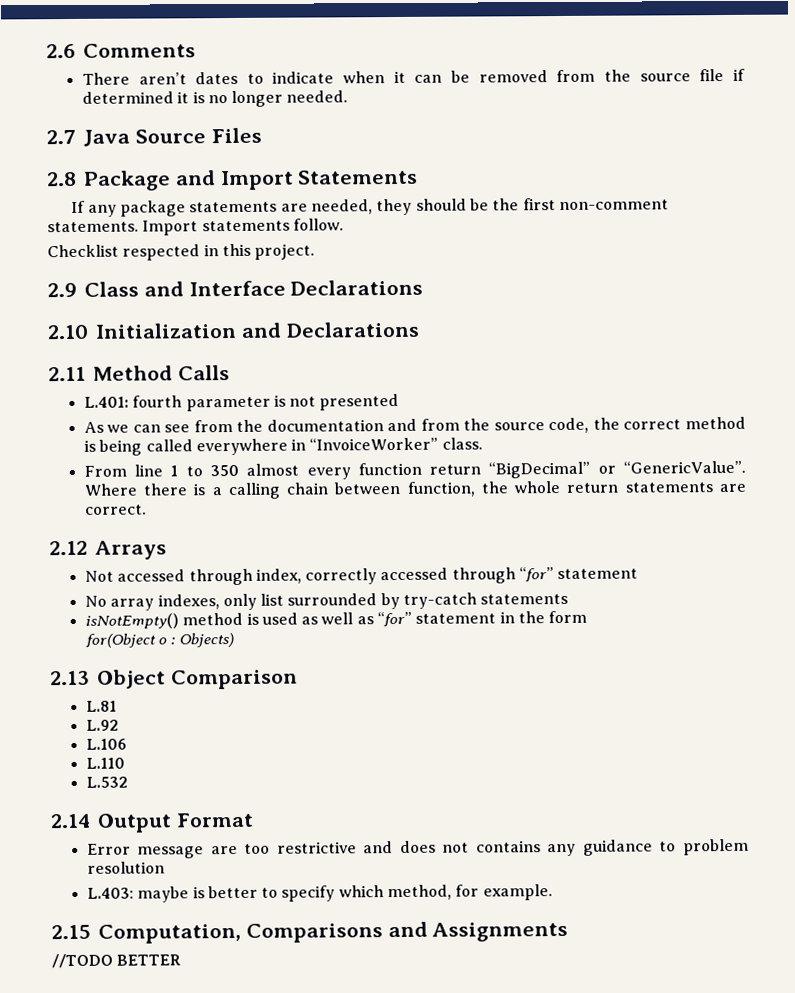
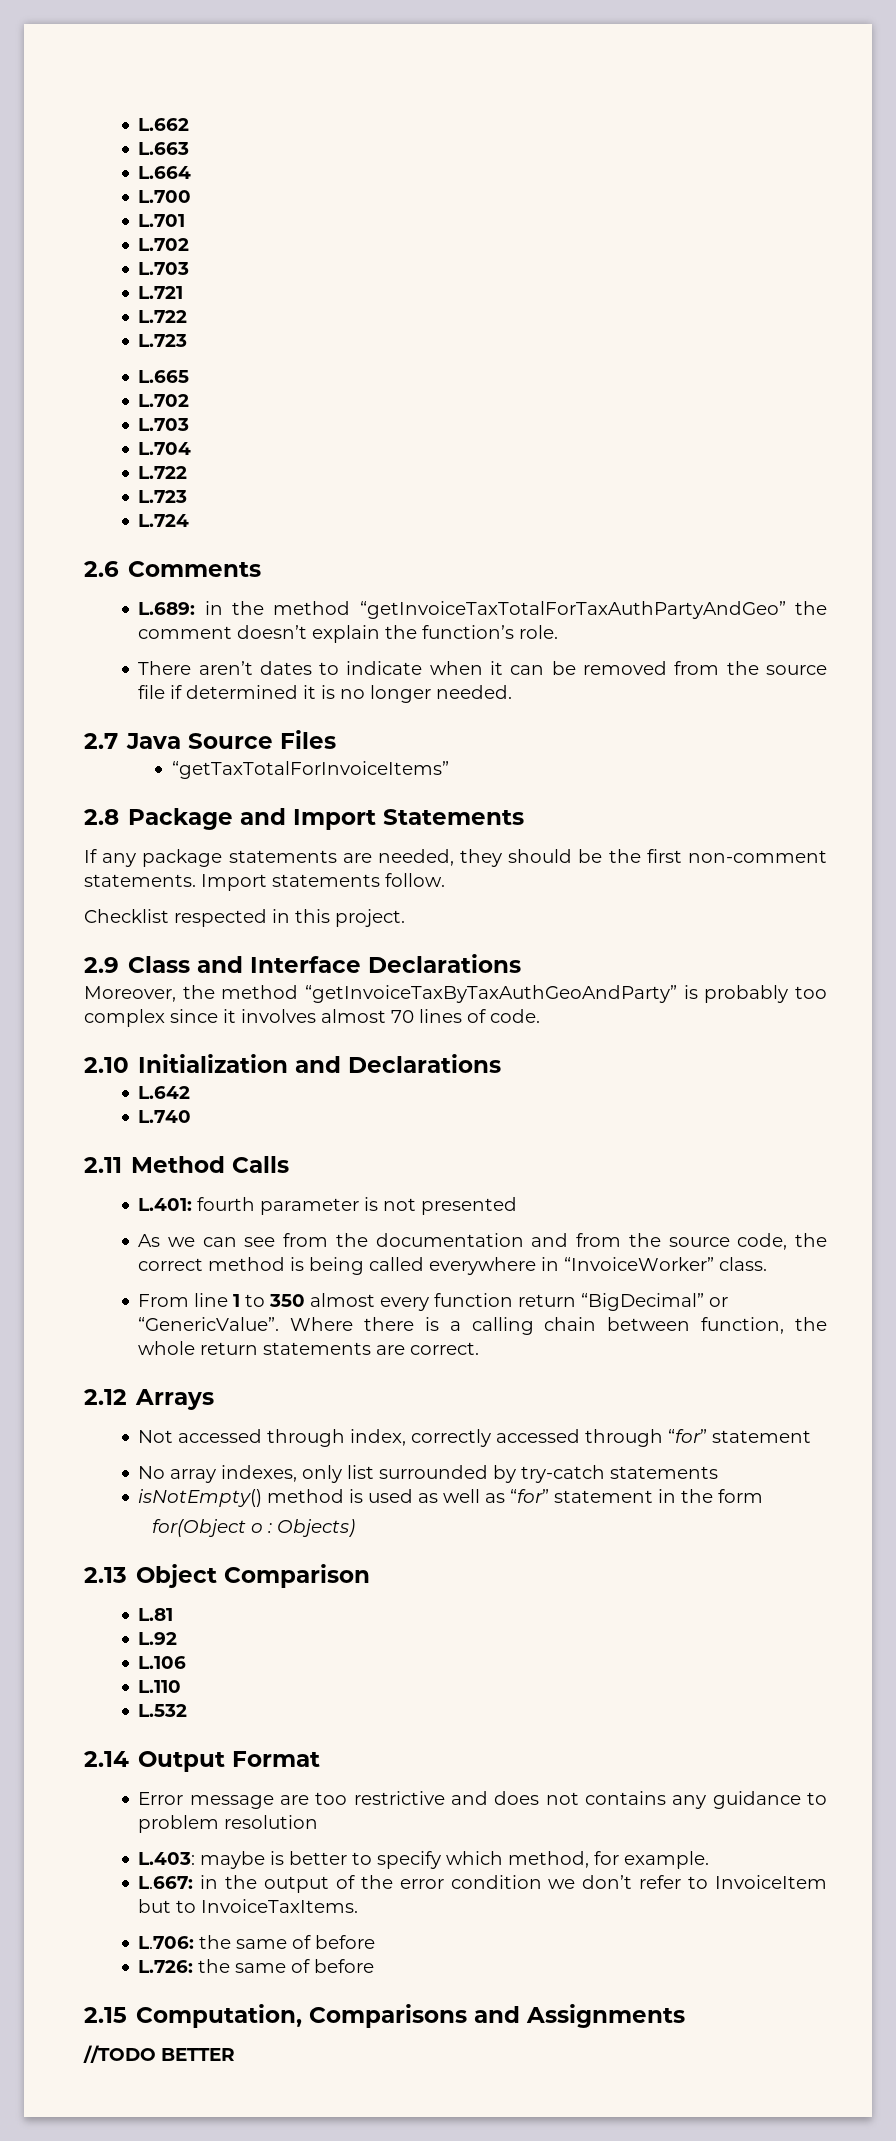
+ L.662
+ L.663
+ L.664
+ L.700
+ L.701
+ L.702
+ L.703
+ L.721
+ L.722
+ L.723
+ L.665
+ L.702
+ L.703
+ L.704
+ L.722
+ L.723
+ L.724
  2.6 Comments
+ L.689: in the method “getInvoiceTaxTotalForTaxAuthPartyAndGeo” the comment doesn’t explain the function’s role.
+ “getTaxTotalForInvoiceItems”
+ Moreover, the method “getInvoiceTaxByTaxAuthGeoAndParty” is probably too complex since it involves almost 70 lines of code.
+ L.642
+ L.740
+ L.667: in the output of the error condition we don’t refer to InvoiceItem but to InvoiceTaxItems.
+ L.706: the same of before
+ L.726: the same of before

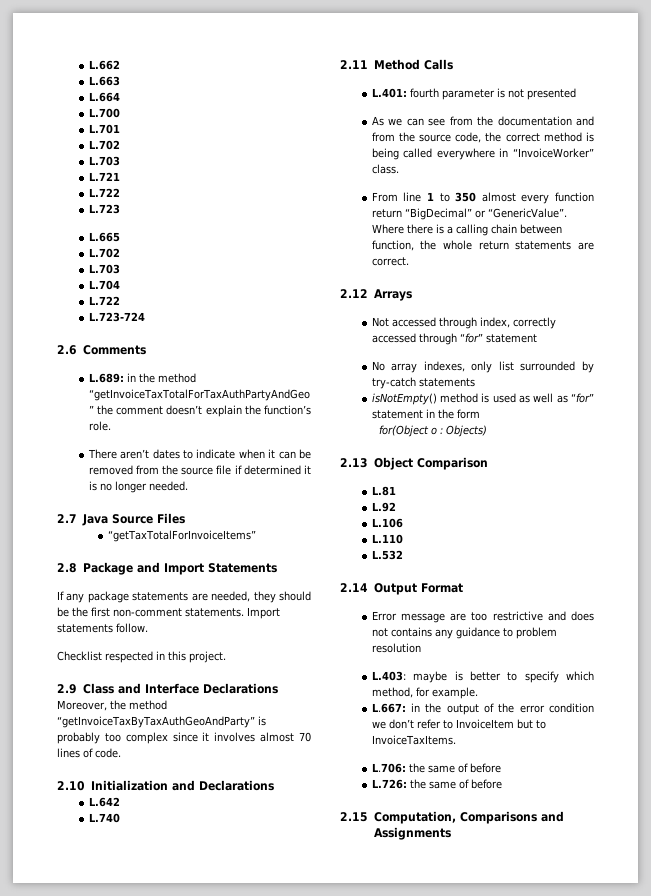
  L.704
  L.722
- L.723
- L.724
+ L.723-724
- //TODO BETTER

